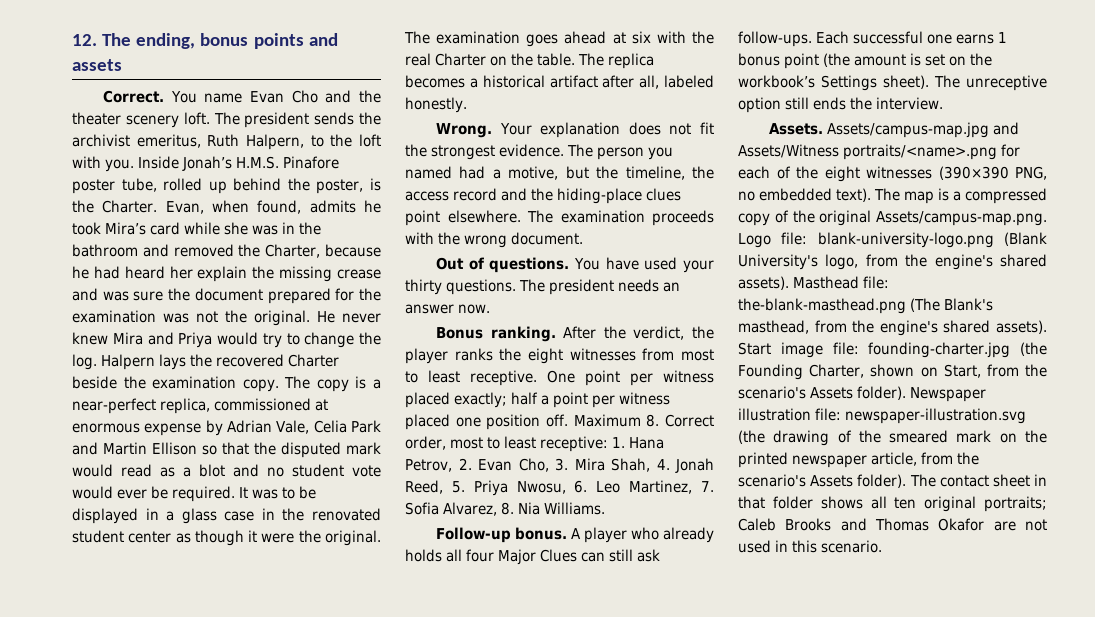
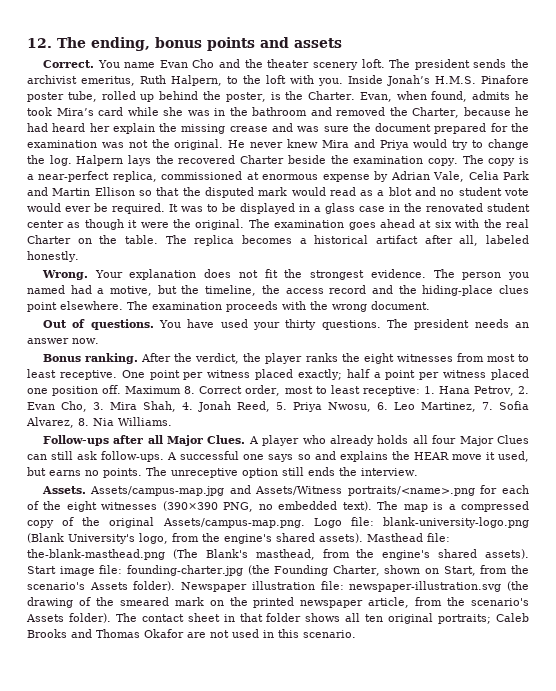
- Follow-up bonus.
+ Follow-ups after all Major Clues.
- Each successful one earns 1 bonus point (the amount is set on the workbook’s Settings sheet).
+ A successful one says so and explains the HEAR move it used, but earns no points.

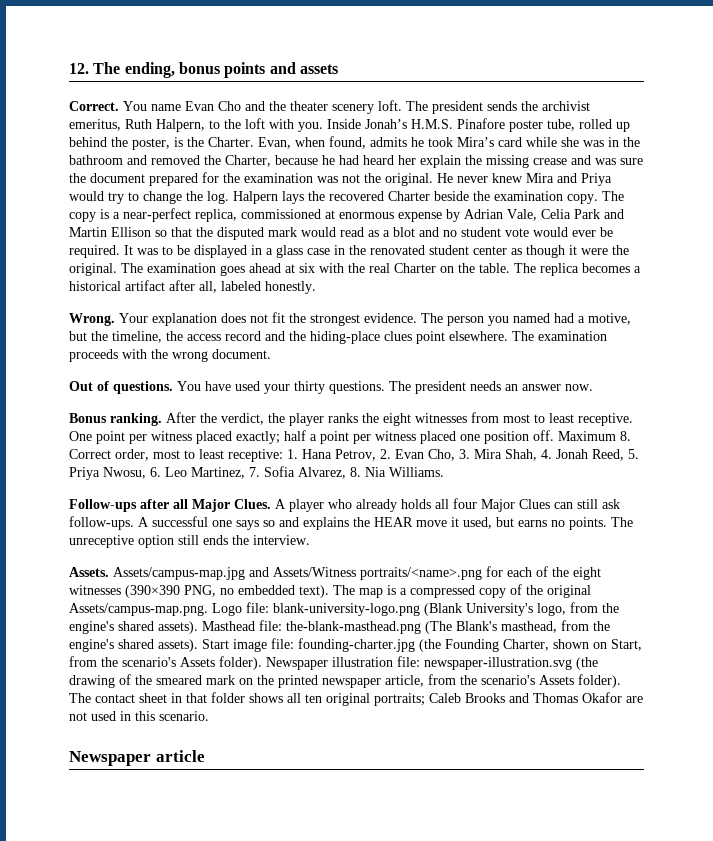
+ Newspaper article

